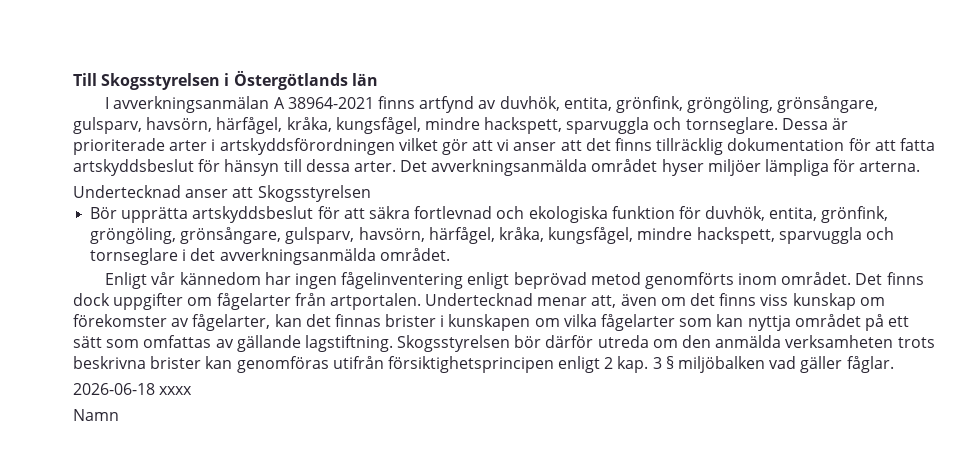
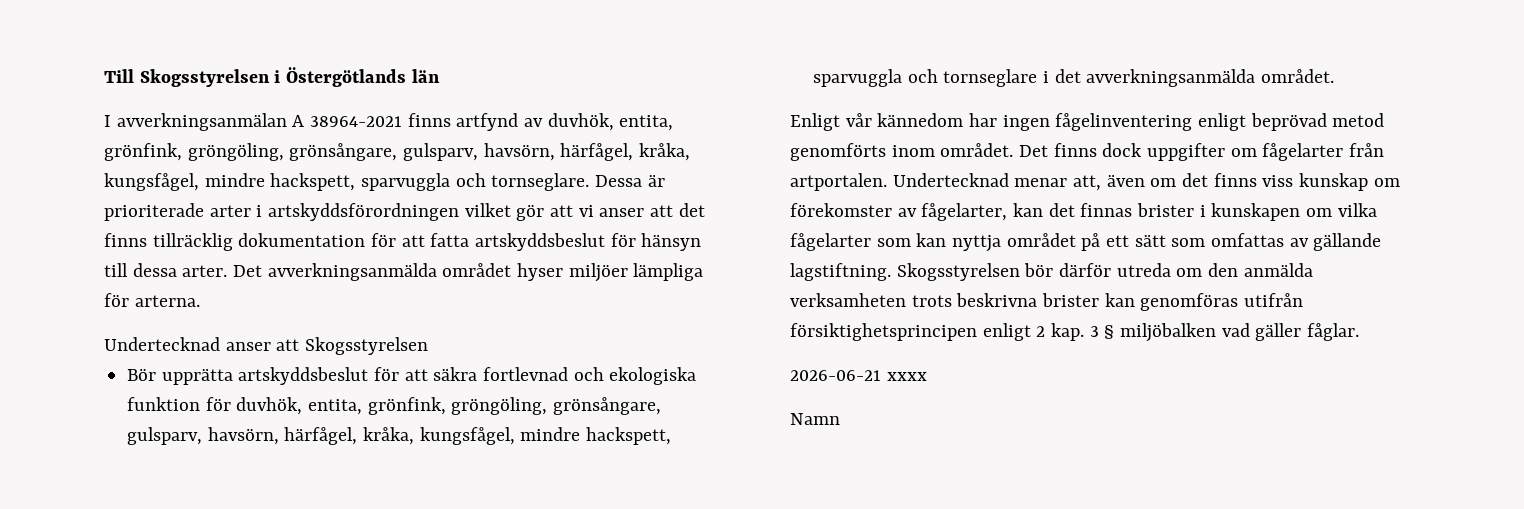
- 2026-06-18 xxxx
+ 2026-06-21 xxxx

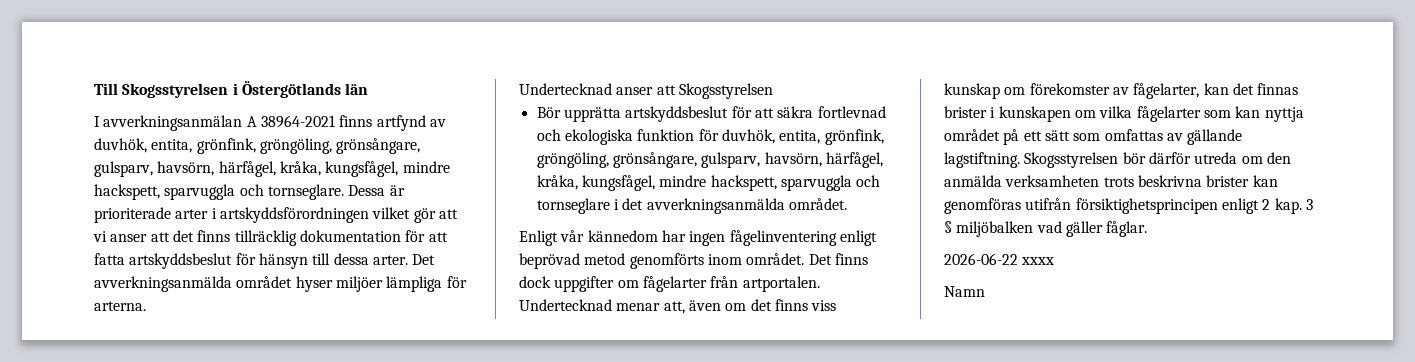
- 2026-06-21 xxxx
+ 2026-06-22 xxxx

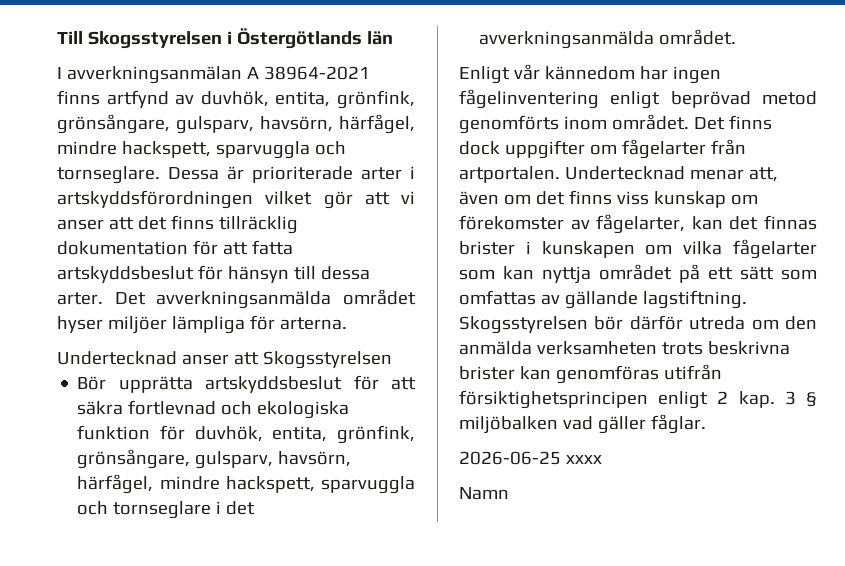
- I avverkningsanmälan A 38964-2021 finns artfynd av duvhök, entita, grönfink, gröngöling, grönsångare, gulsparv, havsörn, härfågel, kråka, kungsfågel, mindre hackspett, sparvuggla och tornseglare.
+ I avverkningsanmälan A 38964-2021 finns artfynd av duvhök, entita, grönfink, grönsångare, gulsparv, havsörn, härfågel, mindre hackspett, sparvuggla och tornseglare.
- Bör upprätta artskyddsbeslut för att säkra fortlevnad och ekologiska funktion för duvhök, entita, grönfink, gröngöling, grönsångare, gulsparv, havsörn, härfågel, kråka, kungsfågel, mindre hackspett, sparvuggla och tornseglare i det avverkningsanmälda området.
+ Bör upprätta artskyddsbeslut för att säkra fortlevnad och ekologiska funktion för duvhök, entita, grönfink, grönsångare, gulsparv, havsörn, härfågel, mindre hackspett, sparvuggla och tornseglare i det avverkningsanmälda området.
- 2026-06-22 xxxx
+ 2026-06-25 xxxx

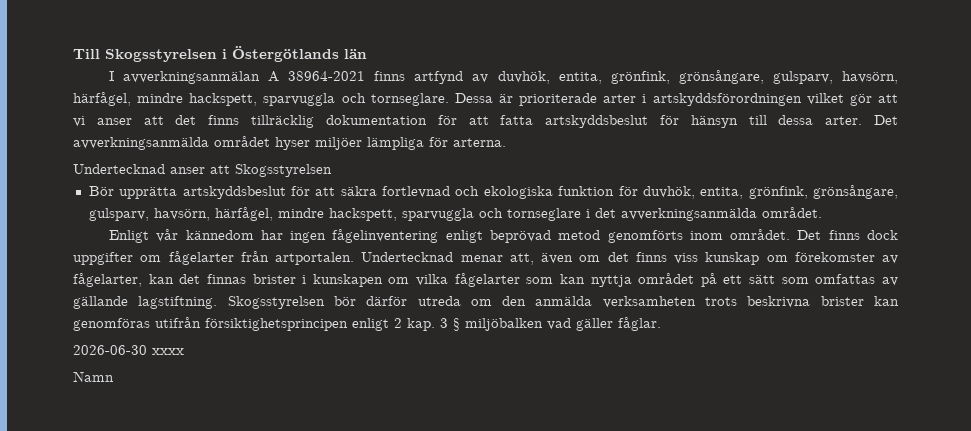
- 2026-06-25 xxxx
+ 2026-06-30 xxxx

